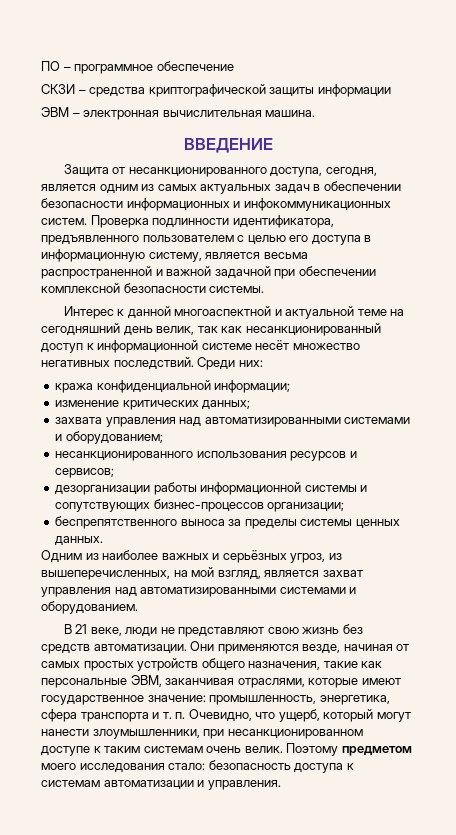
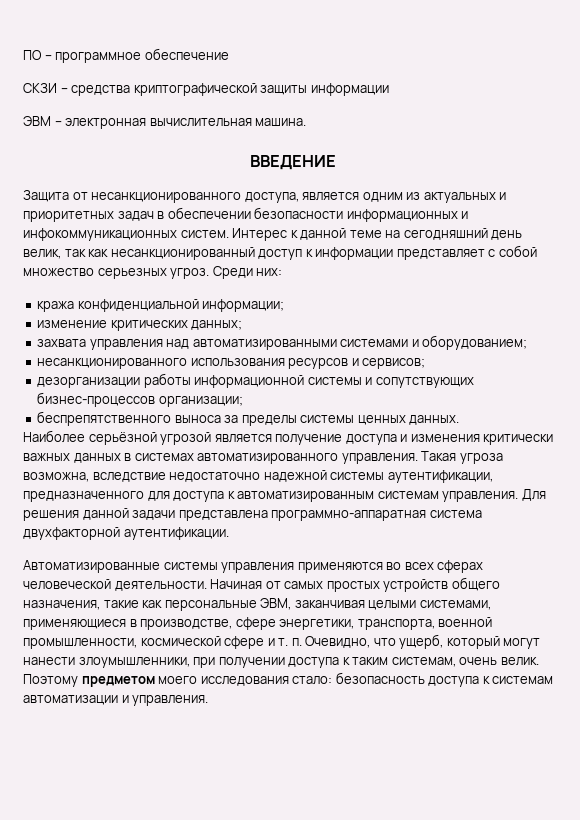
- Защита от несанкционированного доступа, сегодня, является одним из самых актуальных задач в обеспечении безопасности информационных и инфокоммуникационных систем.
+ Защита от несанкционированного доступа, является одним из актуальных и приоритетных задач в обеспечении безопасности информационных и инфокоммуникационных систем.
- Проверка подлинности идентификатора, предъявленного пользователем с целью его доступа в информационную систему, является весьма распространенной и важной задачной при обеспечении комплексной безопасности системы.
- Интерес к данной многоаспектной и актуальной теме на сегодняшний день велик, так как несанкционированный доступ к информационной системе несёт множество негативных последствий.
+ Интерес к данной теме на сегодняшний день велик, так как несанкционированный доступ к информации представляет с собой множество серьезных угроз.
- Одним из наиболее важных и серьёзных угроз, из вышеперечисленных, на мой взгляд, является захват управления над автоматизированными системами и оборудованием.
- В 21 веке, люди не представляют свою жизнь без средств автоматизации. Они применяются везде, начиная от самых простых устройств общего назначения, такие как персональные ЭВМ, заканчивая отраслями, которые имеют государственное значение: промышленность, энергетика, сфера транспорта и т. п. Очевидно, что ущерб, который могут нанести злоумышленники, при несанкционированном доступе к таким системам очень велик.
+ Наиболее серьёзной угрозой является получение доступа и изменения критически важных данных в системах автоматизированного управления. Такая угроза возможна, вследствие недостаточно надежной системы аутентификации, предназначенного для доступа к автоматизированным системам управления. Для решения данной задачи представлена программно-аппаратная система двухфакторной аутентификации.
+ Автоматизированные системы управления применяются во всех сферах человеческой деятельности. Начиная от самых простых устройств общего назначения, такие как персональные ЭВМ, заканчивая целыми системами, применяющиеся в производстве, сфере энергетики, транспорта, военной промышленности, космической сфере и т. п. Очевидно, что ущерб, который могут нанести злоумышленники, при получении доступа к таким системам, очень велик.

